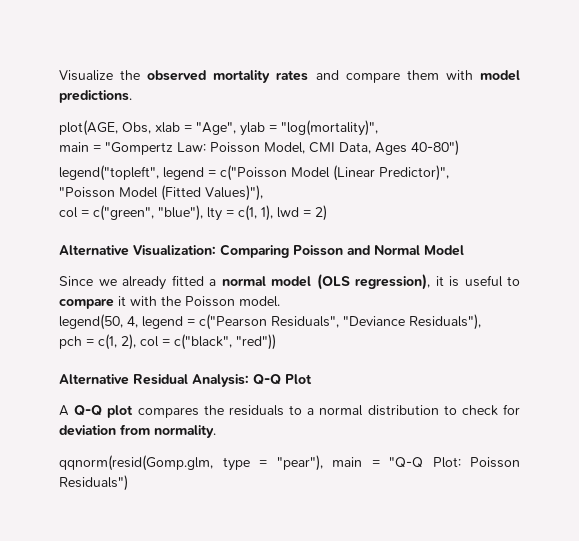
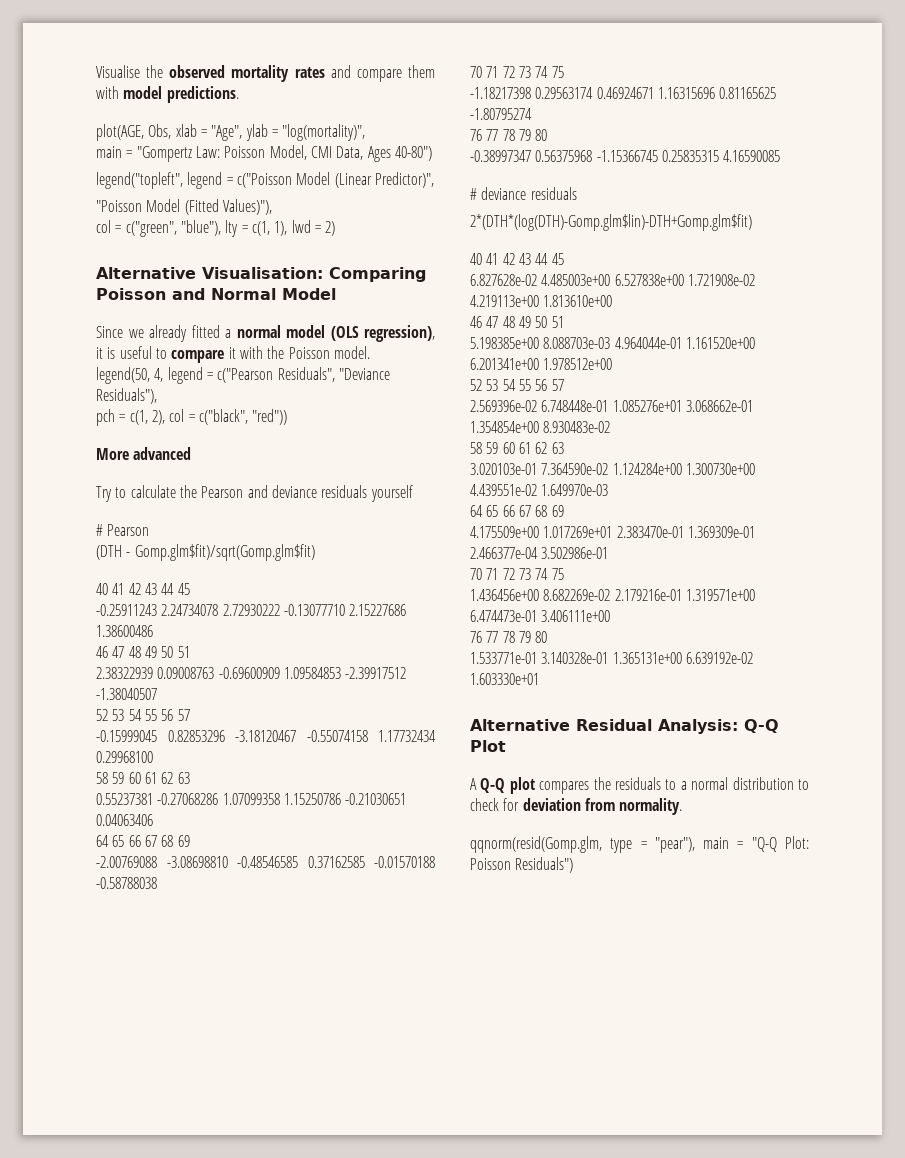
- Visualize the observed mortality rates and compare them with model predictions.
+ Visualise the observed mortality rates and compare them with model predictions.
- Alternative Visualization: Comparing Poisson and Normal Model
+ Alternative Visualisation: Comparing Poisson and Normal Model
+ More advanced
+ Try to calculate the Pearson and deviance residuals yourself
+ # Pearson
+ (DTH - Gomp.glm$fit)/sqrt(Gomp.glm$fit)
+ 40 41 42 43 44 45
+ -0.25911243 2.24734078 2.72930222 -0.13077710 2.15227686 1.38600486
+ 46 47 48 49 50 51
+ 2.38322939 0.09008763 -0.69600909 1.09584853 -2.39917512 -1.38040507
+ 52 53 54 55 56 57
+ -0.15999045 0.82853296 -3.18120467 -0.55074158 1.17732434 0.29968100
+ 58 59 60 61 62 63
+ 0.55237381 -0.27068286 1.07099358 1.15250786 -0.21030651 0.04063406
+ 64 65 66 67 68 69
+ -2.00769088 -3.08698810 -0.48546585 0.37162585 -0.01570188 -0.58788038
+ 70 71 72 73 74 75
+ -1.18217398 0.29563174 0.46924671 1.16315696 0.81165625 -1.80795274
+ 76 77 78 79 80
+ -0.38997347 0.56375968 -1.15366745 0.25835315 4.16590085
+ # deviance residuals
+ 2*(DTH*(log(DTH)-Gomp.glm$lin)-DTH+Gomp.glm$fit)
+ 40 41 42 43 44 45
+ 6.827628e-02 4.485003e+00 6.527838e+00 1.721908e-02 4.219113e+00 1.813610e+00
+ 46 47 48 49 50 51
+ 5.198385e+00 8.088703e-03 4.964044e-01 1.161520e+00 6.201341e+00 1.978512e+00
+ 52 53 54 55 56 57
+ 2.569396e-02 6.748448e-01 1.085276e+01 3.068662e-01 1.354854e+00 8.930483e-02
+ 58 59 60 61 62 63
+ 3.020103e-01 7.364590e-02 1.124284e+00 1.300730e+00 4.439551e-02 1.649970e-03
+ 64 65 66 67 68 69
+ 4.175509e+00 1.017269e+01 2.383470e-01 1.369309e-01 2.466377e-04 3.502986e-01
+ 70 71 72 73 74 75
+ 1.436456e+00 8.682269e-02 2.179216e-01 1.319571e+00 6.474473e-01 3.406111e+00
+ 76 77 78 79 80
+ 1.533771e-01 3.140328e-01 1.365131e+00 6.639192e-02 1.603330e+01

